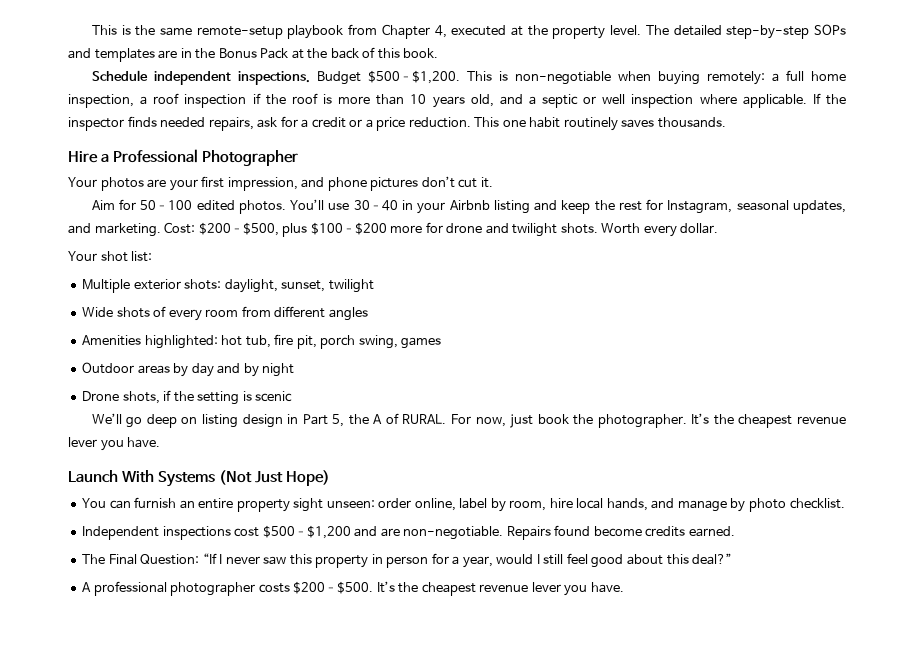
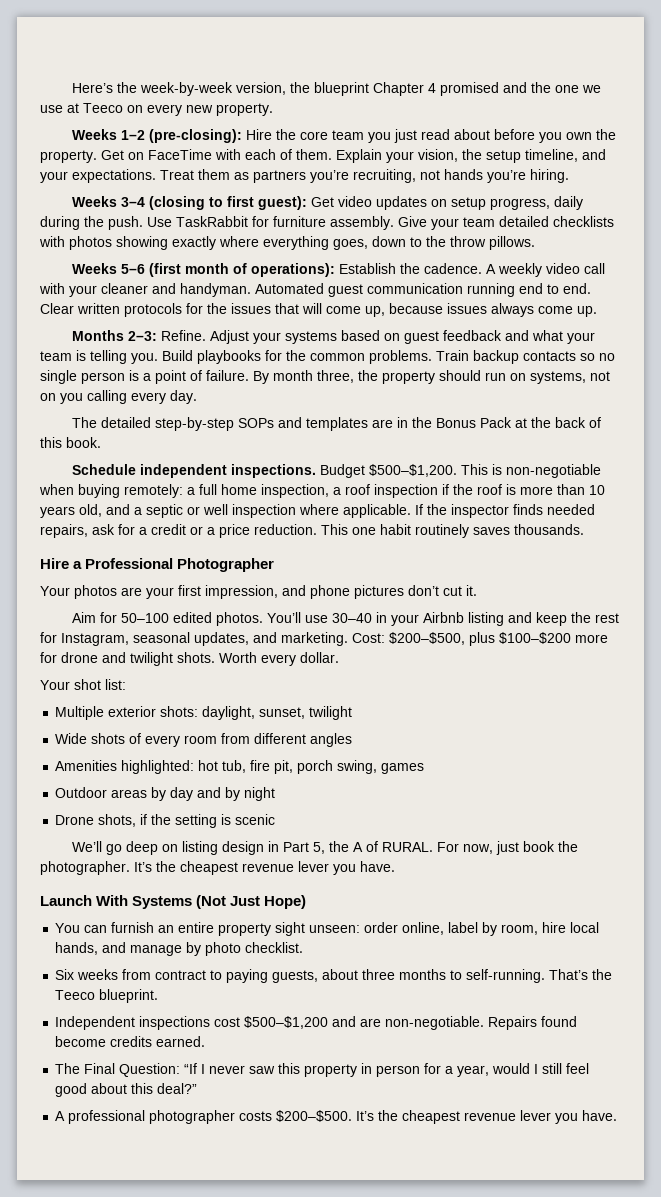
- This is the same remote-setup playbook from Chapter 4, executed at the property level. The detailed step-by-step SOPs and templates are in the Bonus Pack at the back of this book.
+ Here’s the week-by-week version, the blueprint Chapter 4 promised and the one we use at Teeco on every new property.
+ Weeks 1–2 (pre-closing): Hire the core team you just read about before you own the property. Get on FaceTime with each of them. Explain your vision, the setup timeline, and your expectations. Treat them as partners you’re recruiting, not hands you’re hiring.
+ Weeks 3–4 (closing to first guest): Get video updates on setup progress, daily during the push. Use TaskRabbit for furniture assembly. Give your team detailed checklists with photos showing exactly where everything goes, down to the throw pillows.
+ Weeks 5–6 (first month of operations): Establish the cadence. A weekly video call with your cleaner and handyman. Automated guest communication running end to end. Clear written protocols for the issues that will come up, because issues always come up.
+ Months 2–3: Refine. Adjust your systems based on guest feedback and what your team is telling you. Build playbooks for the common problems. Train backup contacts so no single person is a point of failure. By month three, the property should run on systems, not on you calling every day.
+ The detailed step-by-step SOPs and templates are in the Bonus Pack at the back of this book.
+ Six weeks from contract to paying guests, about three months to self-running. That’s the Teeco blueprint.

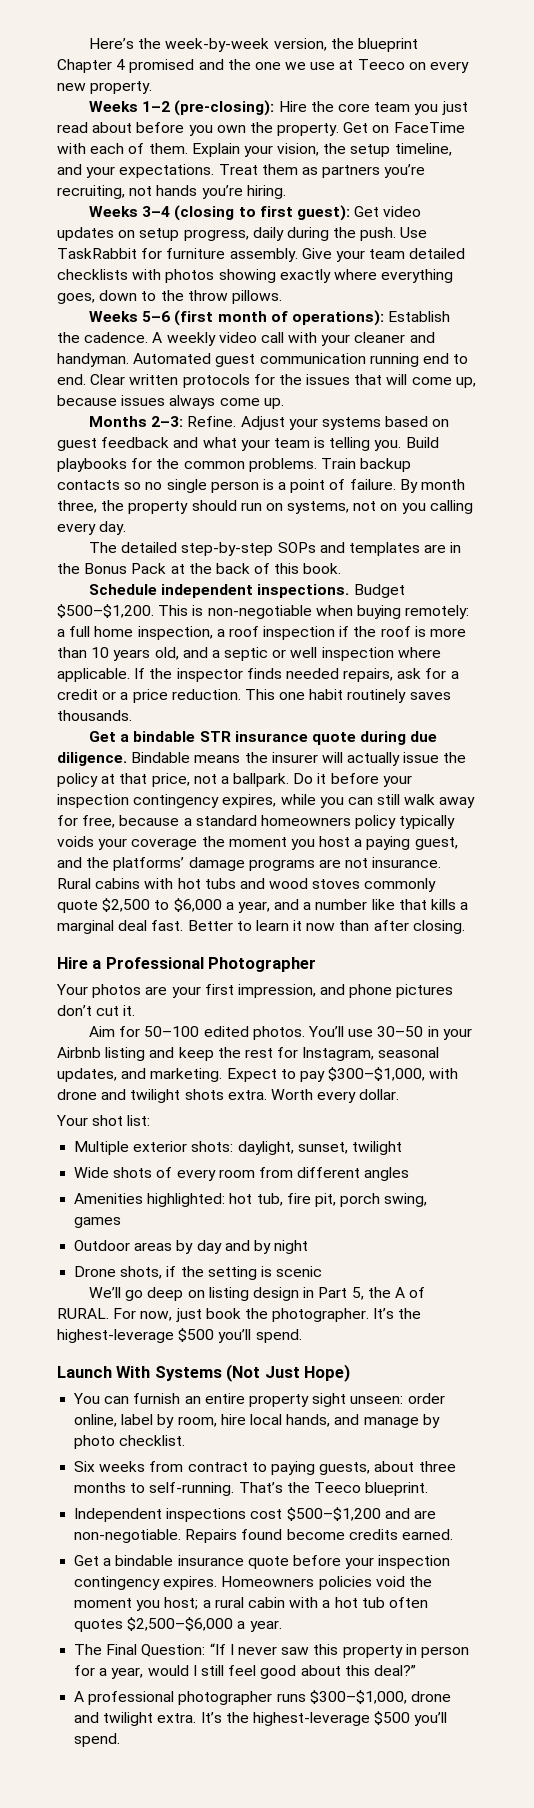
+ Get a bindable STR insurance quote during due diligence. Bindable means the insurer will actually issue the policy at that price, not a ballpark. Do it before your inspection contingency expires, while you can still walk away for free, because a standard homeowners policy typically voids your coverage the moment you host a paying guest, and the platforms’ damage programs are not insurance. Rural cabins with hot tubs and wood stoves commonly quote $2,500 to $6,000 a year, and a number like that kills a marginal deal fast. Better to learn it now than after closing.
- You’ll use 30–40 in your Airbnb listing and keep the rest for Instagram, seasonal updates, and marketing.
+ You’ll use 30–50 in your Airbnb listing and keep the rest for Instagram, seasonal updates, and marketing.
- Cost: $200–$500, plus $100–$200 more for drone and twilight shots.
+ Expect to pay $300–$1,000, with drone and twilight shots extra.
- For now, just book the photographer. It’s the cheapest revenue lever you have.
+ For now, just book the photographer. It’s the highest-leverage $500 you’ll spend.
+ Get a bindable insurance quote before your inspection contingency expires. Homeowners policies void the moment you host; a rural cabin with a hot tub often quotes $2,500–$6,000 a year.
- A professional photographer costs $200–$500. It’s the cheapest revenue lever you have.
+ A professional photographer runs $300–$1,000, drone and twilight extra. It’s the highest-leverage $500 you’ll spend.

